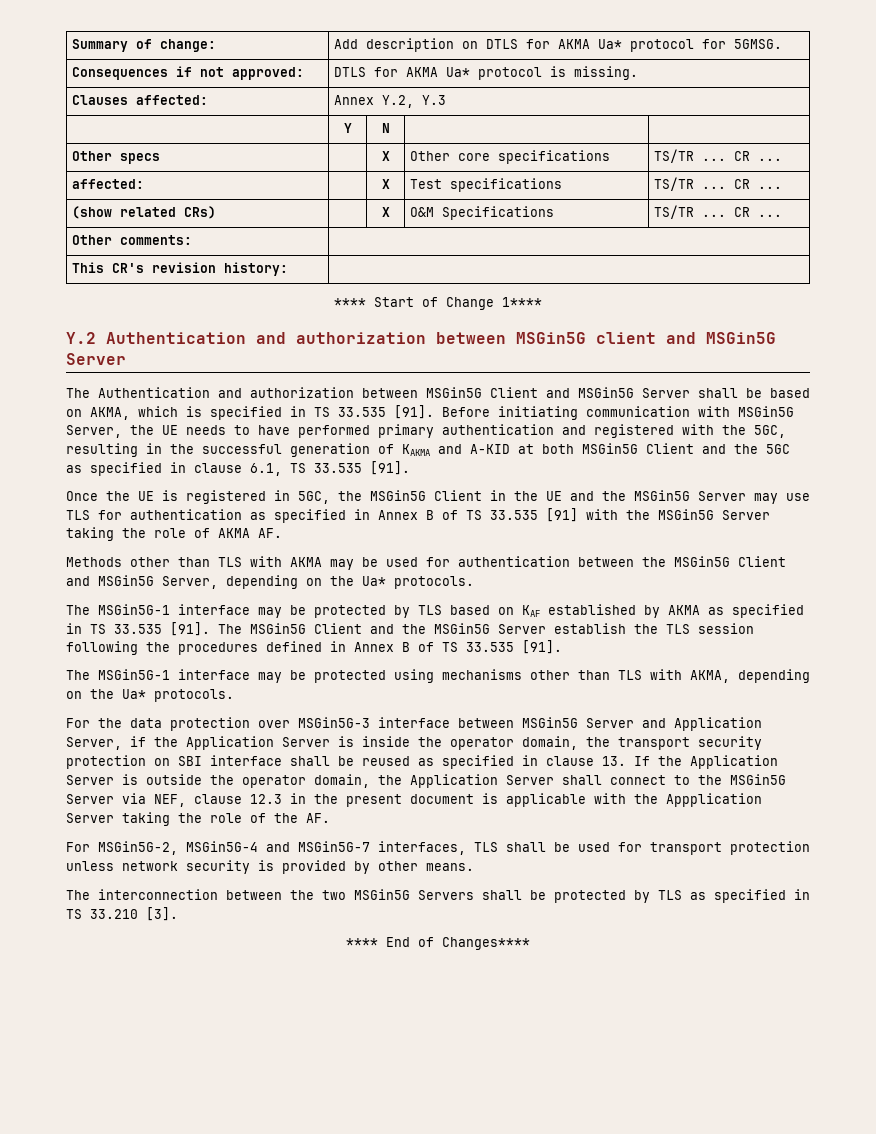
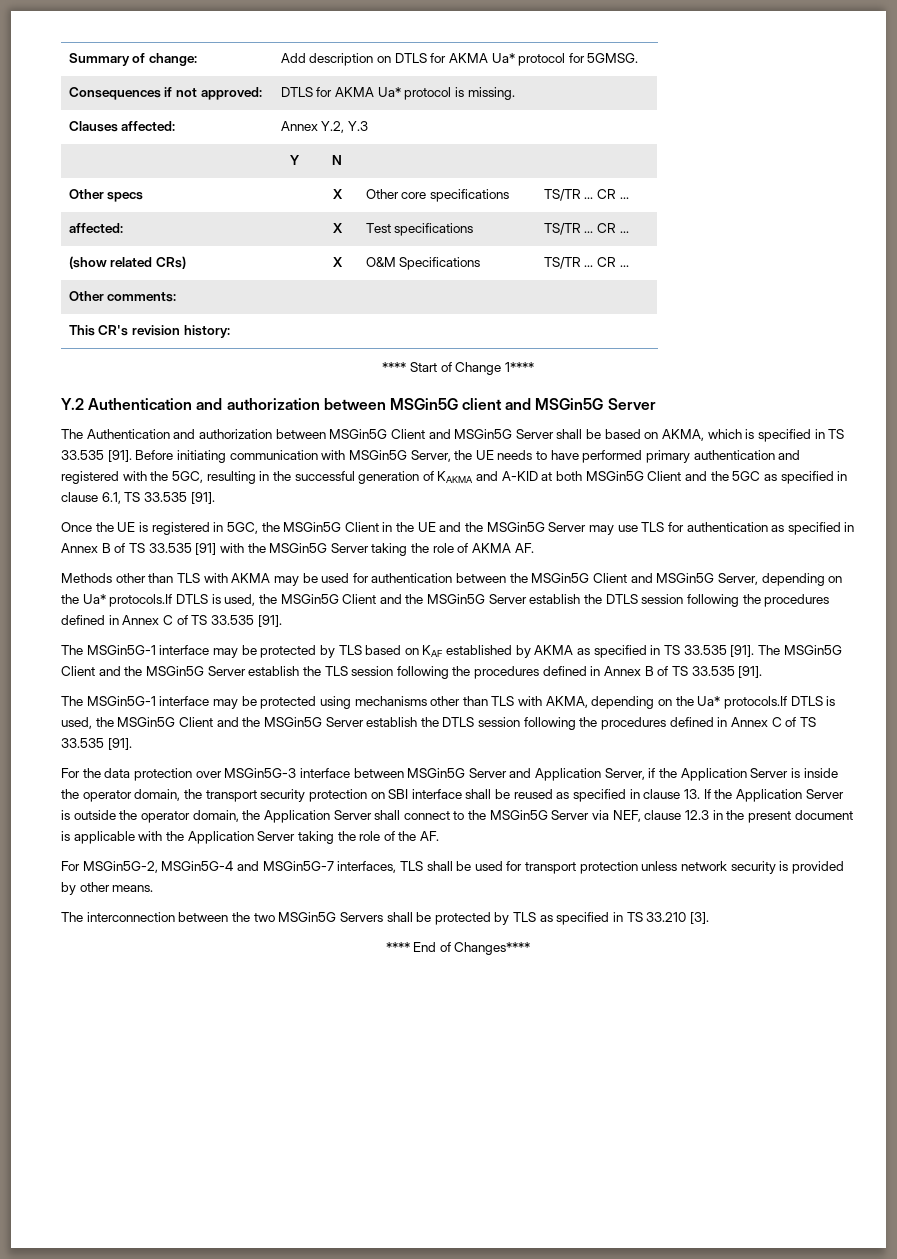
- Methods other than TLS with AKMA may be used for authentication between the MSGin5G Client and MSGin5G Server, depending on the Ua* protocols.
+ Methods other than TLS with AKMA may be used for authentication between the MSGin5G Client and MSGin5G Server, depending on the Ua* protocols.If DTLS is used, the MSGin5G Client and the MSGin5G Server establish the DTLS session following the procedures defined in Annex C of TS 33.535 [91].
- The MSGin5G-1 interface may be protected using mechanisms other than TLS with AKMA, depending on the Ua* protocols.
+ The MSGin5G-1 interface may be protected using mechanisms other than TLS with AKMA, depending on the Ua* protocols.If DTLS is used, the MSGin5G Client and the MSGin5G Server establish the DTLS session following the procedures defined in Annex C of TS 33.535 [91].
- For the data protection over MSGin5G-3 interface between MSGin5G Server and Application Server, if the Application Server is inside the operator domain, the transport security protection on SBI interface shall be reused as specified in clause 13. If the Application Server is outside the operator domain, the Application Server shall connect to the MSGin5G Server via NEF, clause 12.3 in the present document is applicable with the Appplication Server taking the role of the AF.
+ For the data protection over MSGin5G-3 interface between MSGin5G Server and Application Server, if the Application Server is inside the operator domain, the transport security protection on SBI interface shall be reused as specified in clause 13. If the Application Server is outside the operator domain, the Application Server shall connect to the MSGin5G Server via NEF, clause 12.3 in the present document is applicable with the Application Server taking the role of the AF.

